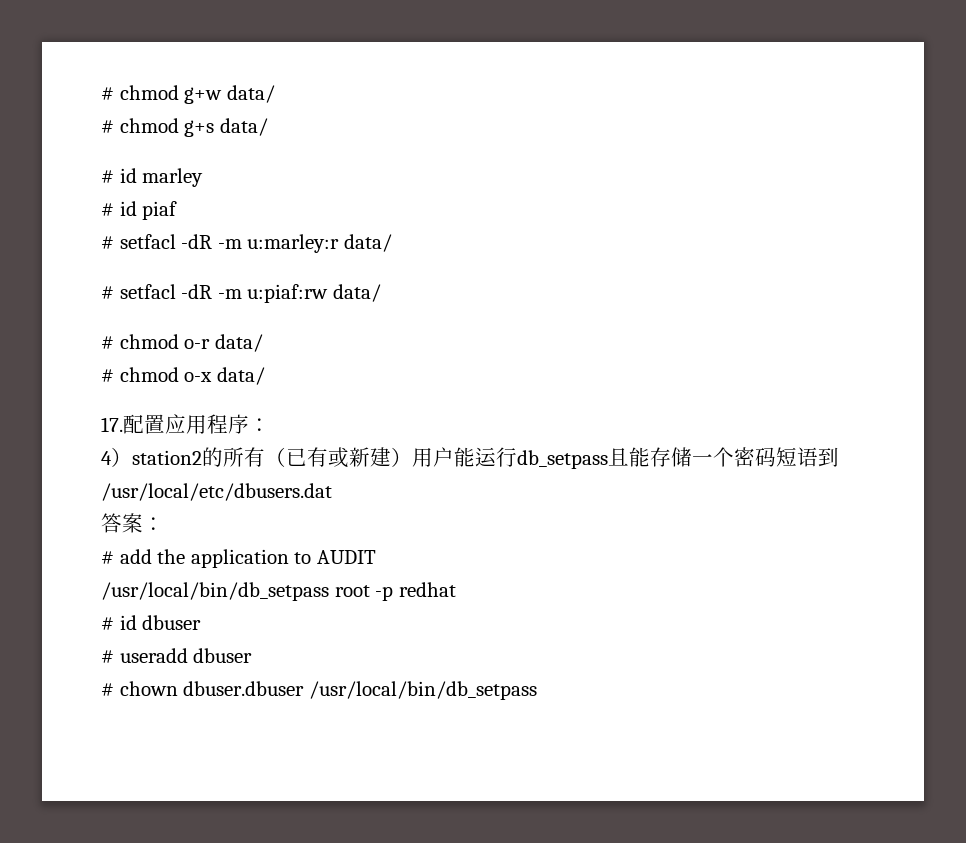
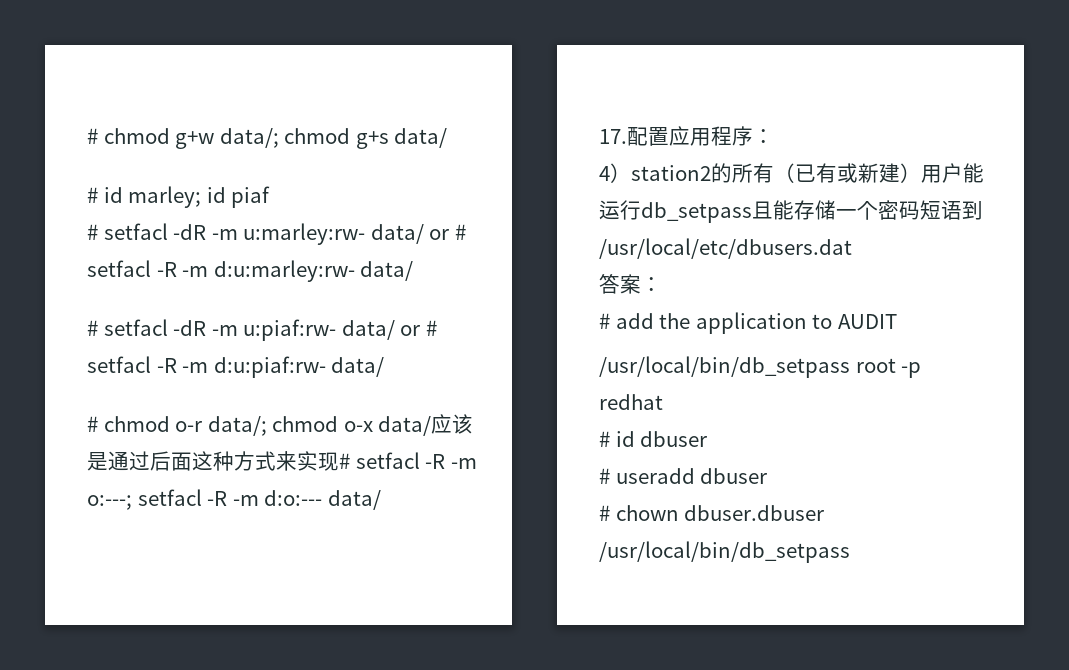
- # chmod g+w data/
- # chmod g+s data/
+ # chmod g+w data/; chmod g+s data/
- # id marley
- # id piaf
+ # id marley; id piaf
- # setfacl -dR -m u:marley:r data/
+ # setfacl -dR -m u:marley:rw- data/ or # setfacl -R -m d:u:marley:rw- data/
- # setfacl -dR -m u:piaf:rw data/
+ # setfacl -dR -m u:piaf:rw- data/ or # setfacl -R -m d:u:piaf:rw- data/
- # chmod o-r data/
- # chmod o-x data/
+ # chmod o-r data/; chmod o-x data/应该是通过后面这种方式来实现# setfacl -R -m o:---; setfacl -R -m d:o:--- data/

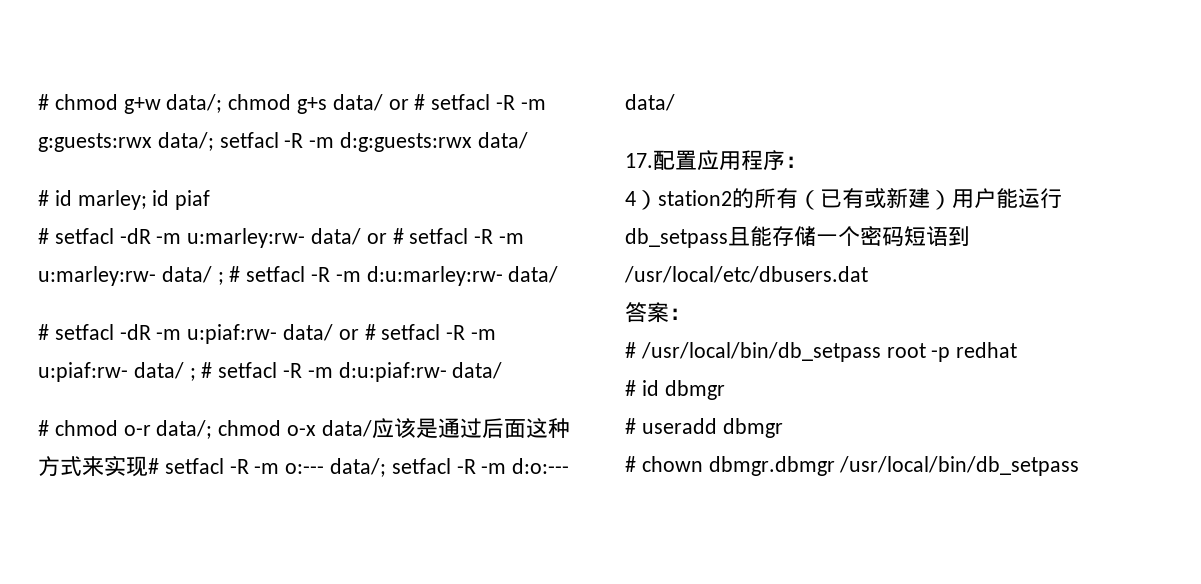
- # chmod g+w data/; chmod g+s data/
+ # chmod g+w data/; chmod g+s data/ or # setfacl -R -m g:guests:rwx data/; setfacl -R -m d:g:guests:rwx data/
- # setfacl -dR -m u:marley:rw- data/ or # setfacl -R -m d:u:marley:rw- data/
+ # setfacl -dR -m u:marley:rw- data/ or # setfacl -R -m u:marley:rw- data/ ; # setfacl -R -m d:u:marley:rw- data/
- # setfacl -dR -m u:piaf:rw- data/ or # setfacl -R -m d:u:piaf:rw- data/
+ # setfacl -dR -m u:piaf:rw- data/ or # setfacl -R -m u:piaf:rw- data/ ; # setfacl -R -m d:u:piaf:rw- data/
- # chmod o-r data/; chmod o-x data/应该是通过后面这种方式来实现# setfacl -R -m o:---; setfacl -R -m d:o:--- data/
+ # chmod o-r data/; chmod o-x data/应该是通过后面这种方式来实现# setfacl -R -m o:--- data/; setfacl -R -m d:o:--- data/
- # add the application to AUDIT
- /usr/local/bin/db_setpass root -p redhat
+ # /usr/local/bin/db_setpass root -p redhat
- # id dbuser
+ # id dbmgr
- # useradd dbuser
+ # useradd dbmgr
- # chown dbuser.dbuser /usr/local/bin/db_setpass
+ # chown dbmgr.dbmgr /usr/local/bin/db_setpass

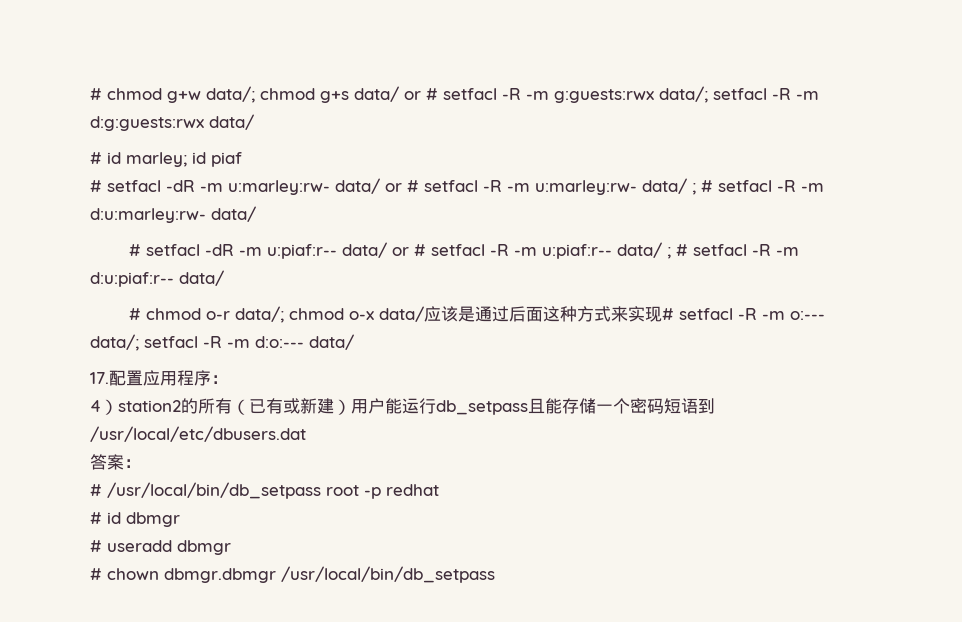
- # setfacl -dR -m u:piaf:rw- data/ or # setfacl -R -m u:piaf:rw- data/ ; # setfacl -R -m d:u:piaf:rw- data/
+ # setfacl -dR -m u:piaf:r-- data/ or # setfacl -R -m u:piaf:r-- data/ ; # setfacl -R -m d:u:piaf:r-- data/

